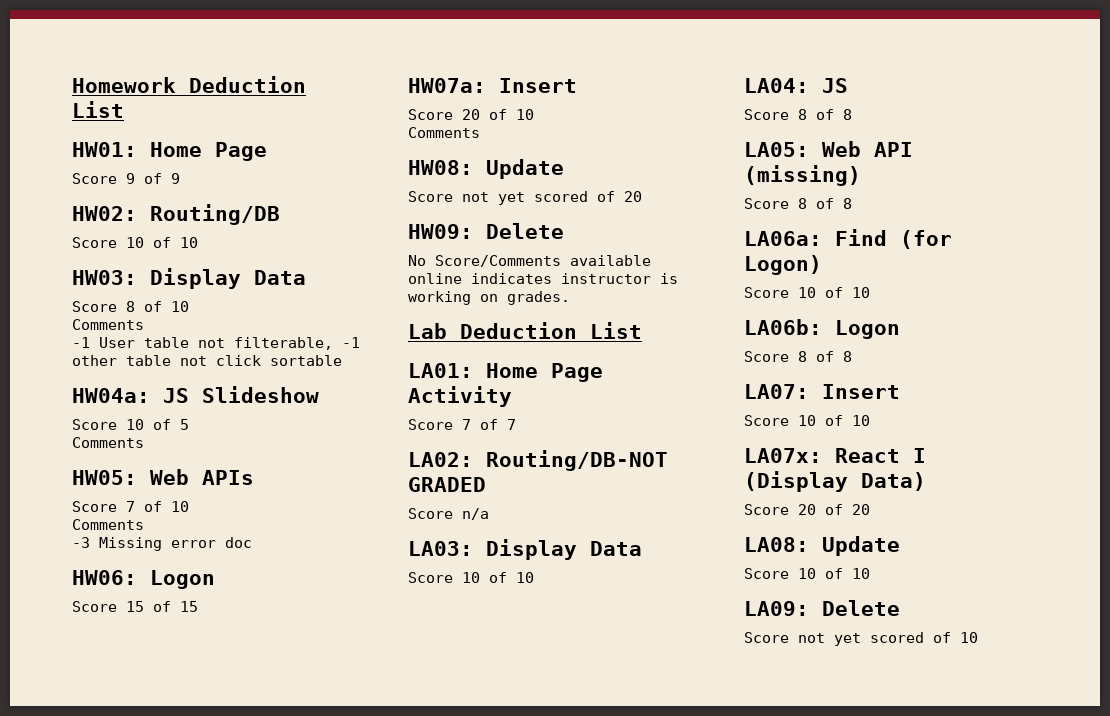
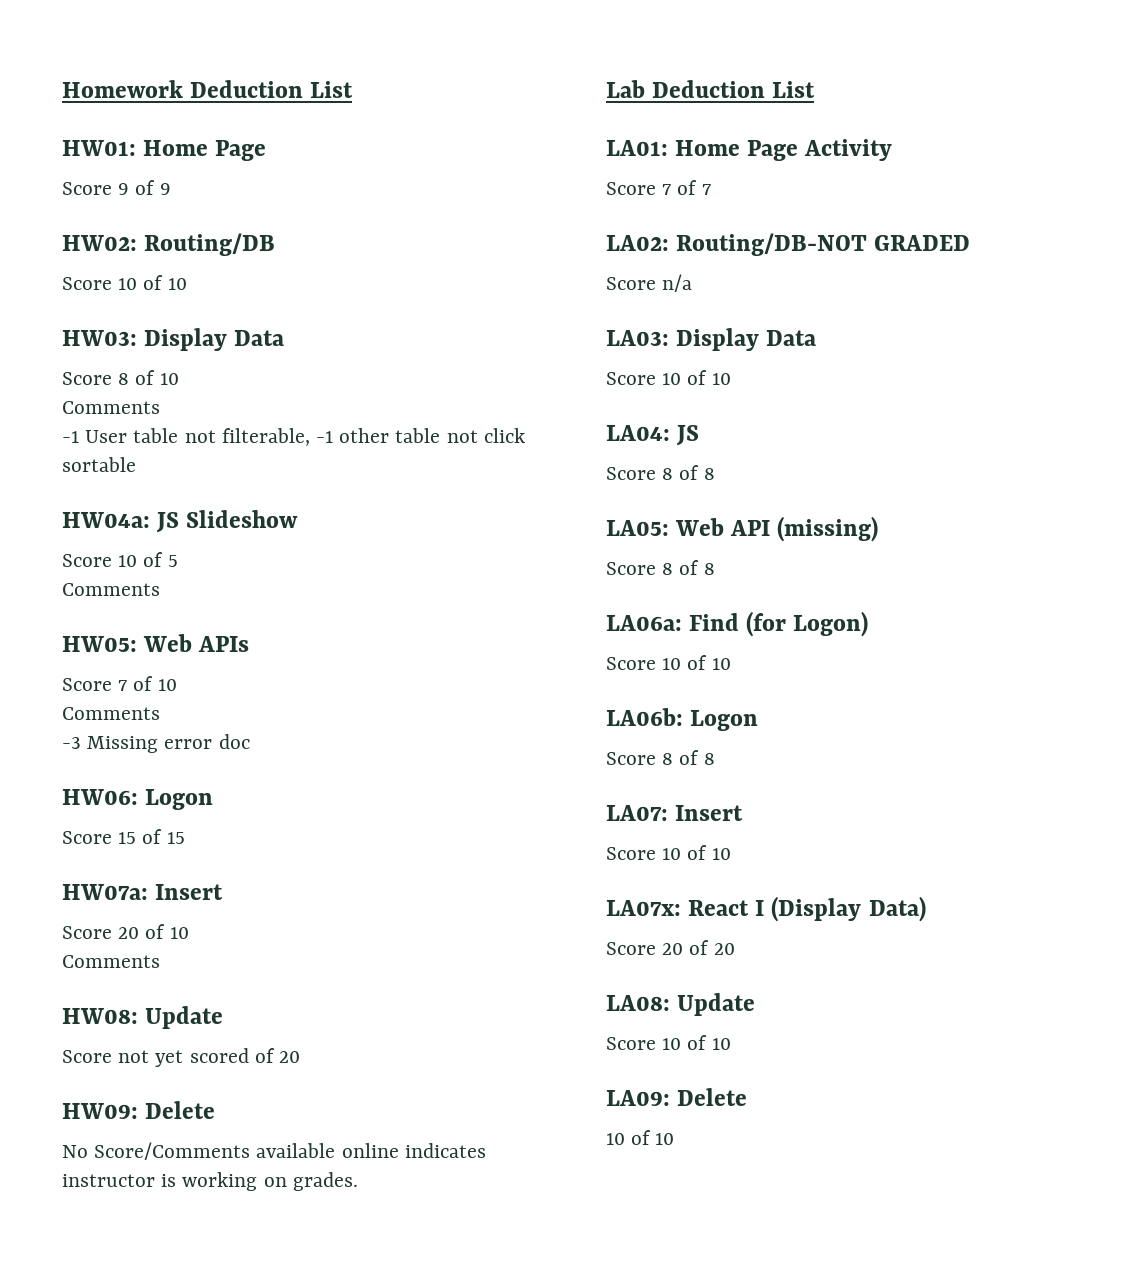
  LA09: Delete
- Score not yet scored of 10
+ 10 of 10

